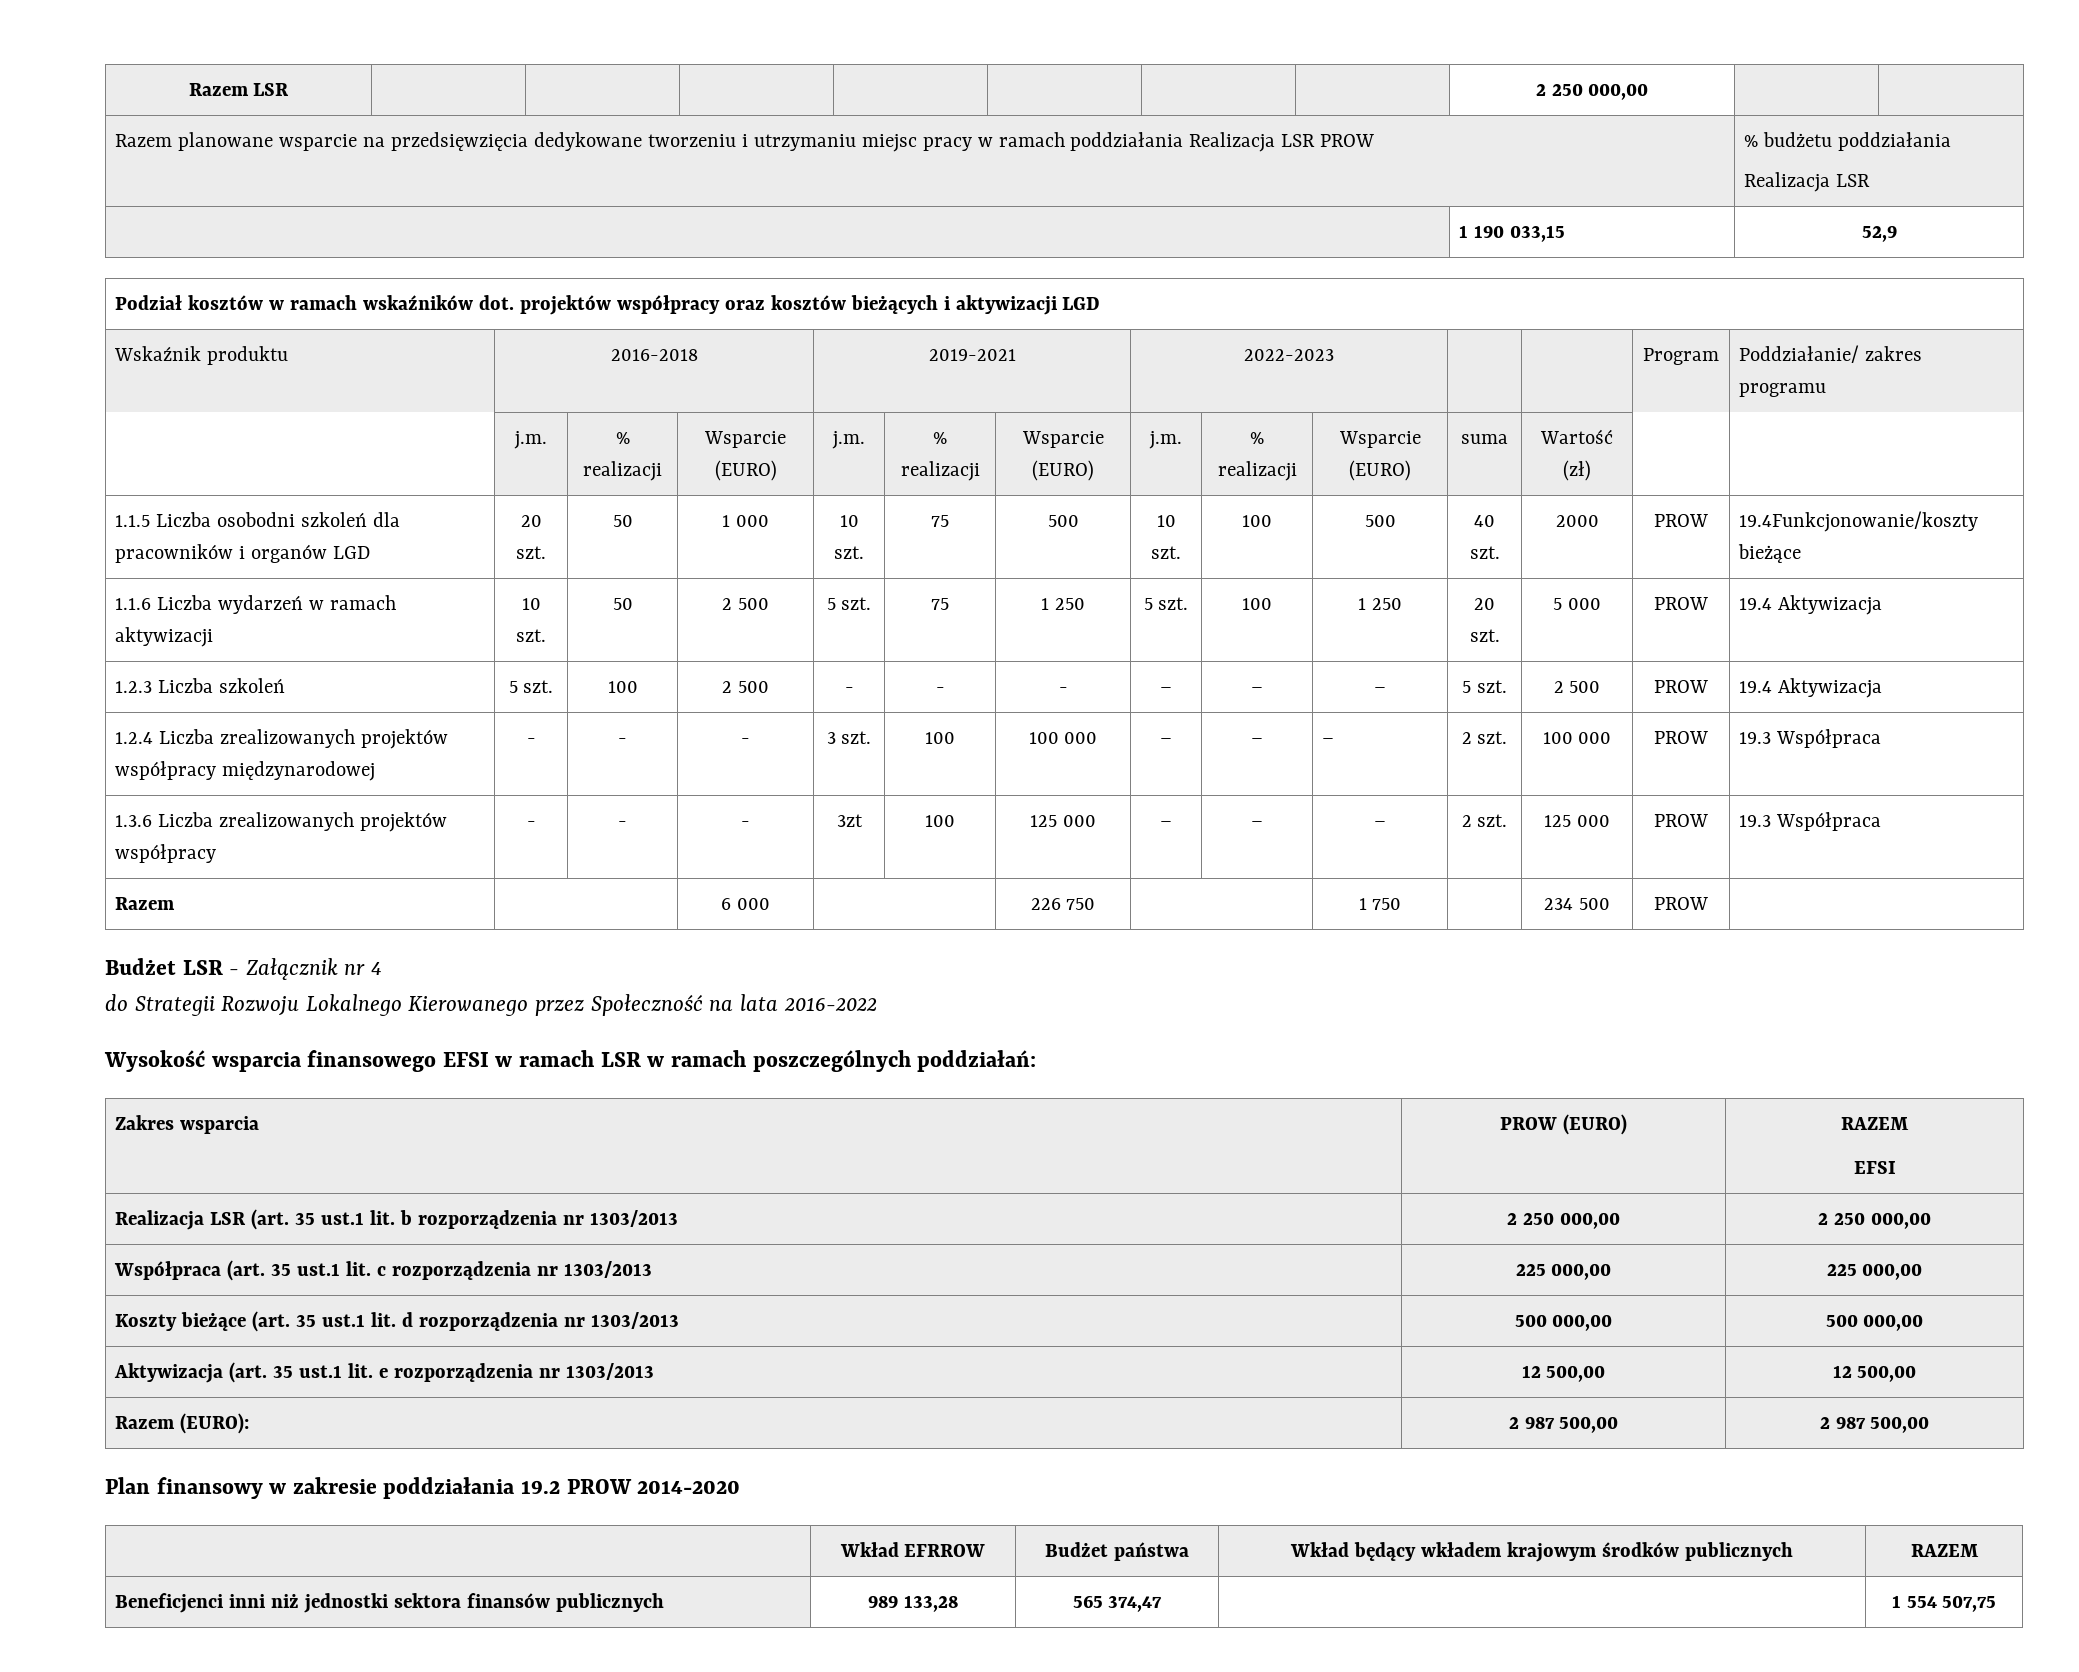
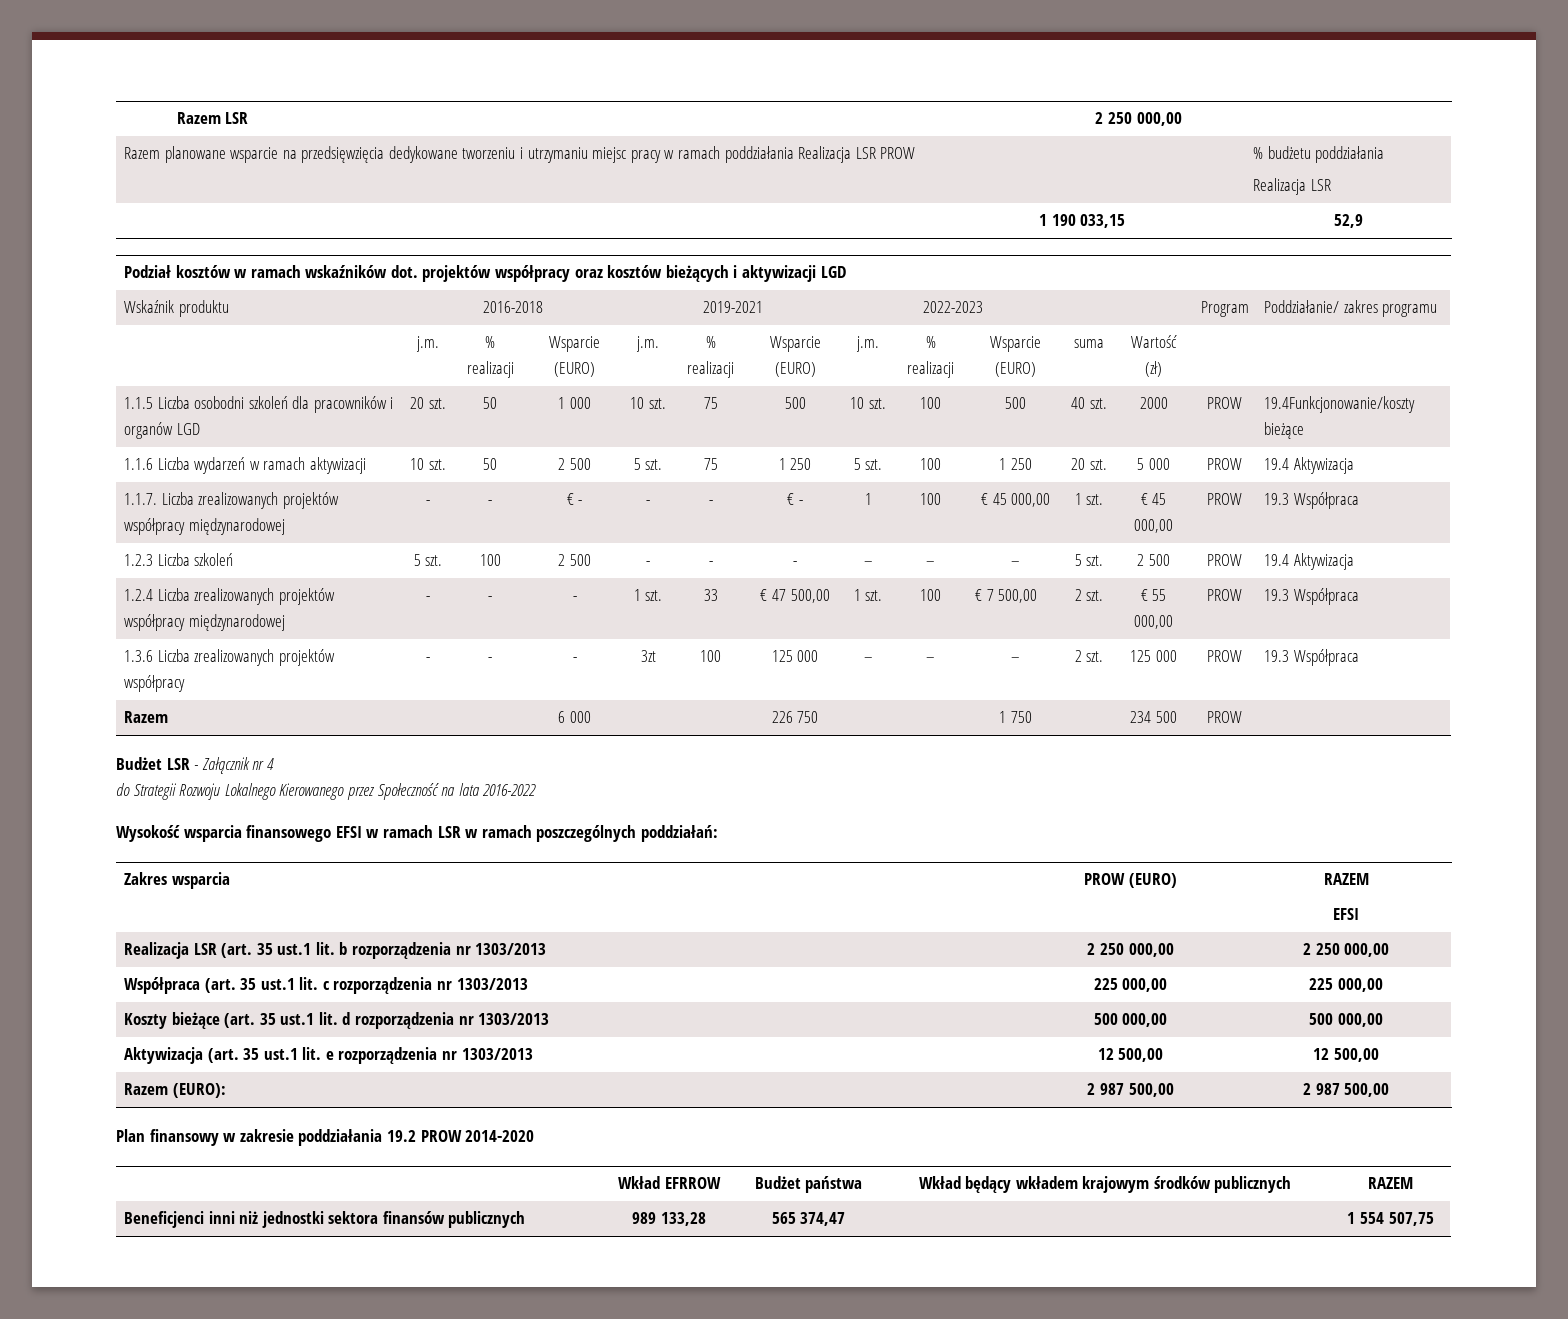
+ 1.1.7. Liczba zrealizowanych projektów współpracy międzynarodowej | - | - | € - | - | - | € - | 1 | 100 | € 45 000,00 | 1 szt. | € 45 000,00 | PROW | 19.3 Współpraca
- 1.2.4 Liczba zrealizowanych projektów współpracy międzynarodowej | - | - | - | 3 szt. | 100 | 100 000 | – | – | – | 2 szt. | 100 000 | PROW | 19.3 Współpraca
+ 1.2.4 Liczba zrealizowanych projektów współpracy międzynarodowej | - | - | - | 1 szt. | 33 | € 47 500,00 | 1 szt. | 100 | € 7 500,00 | 2 szt. | € 55 000,00 | PROW | 19.3 Współpraca

